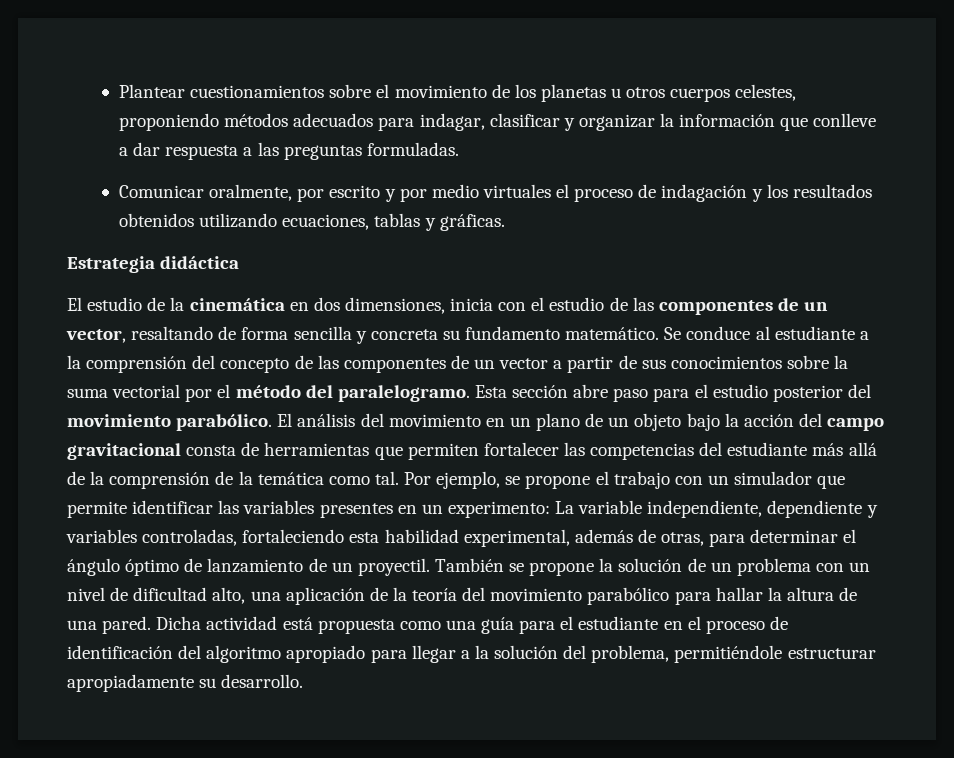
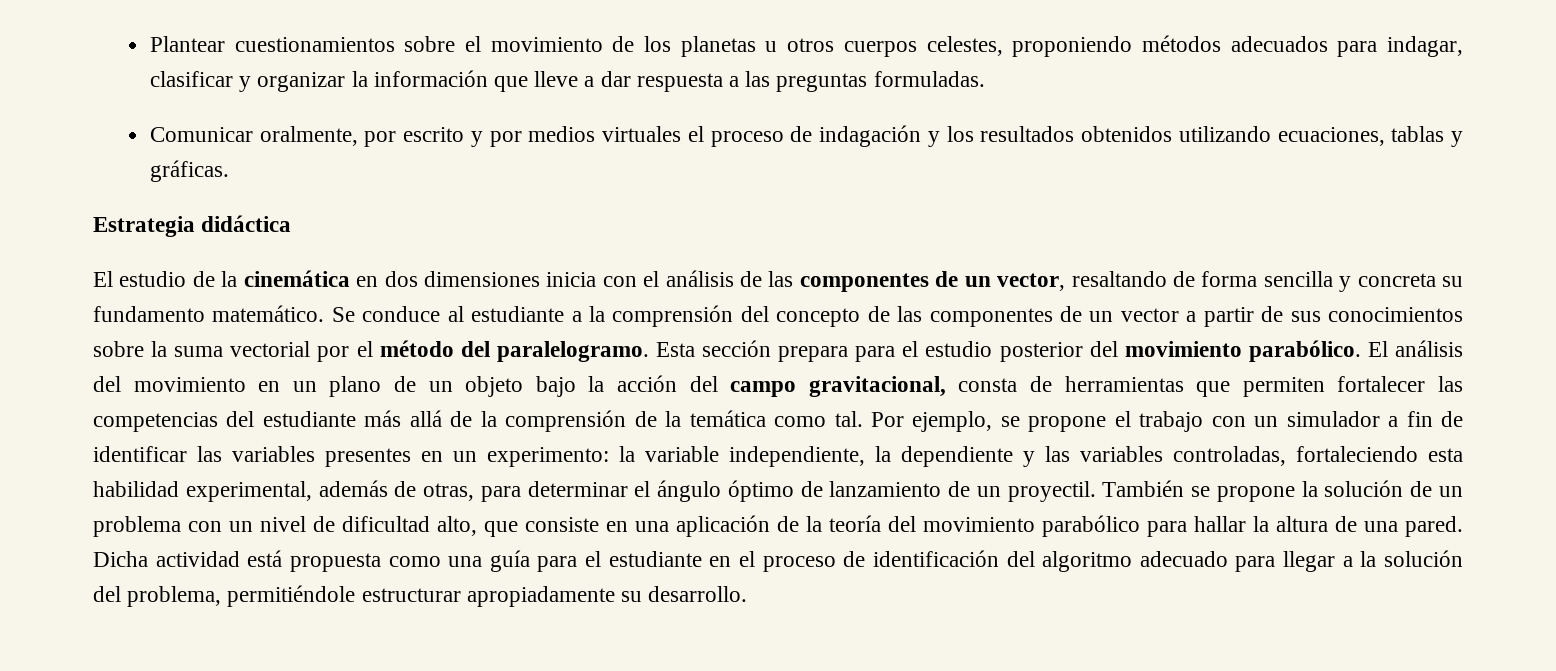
- Plantear cuestionamientos sobre el movimiento de los planetas u otros cuerpos celestes, proponiendo métodos adecuados para indagar, clasificar y organizar la información que conlleve a dar respuesta a las preguntas formuladas.
+ Plantear cuestionamientos sobre el movimiento de los planetas u otros cuerpos celestes, proponiendo métodos adecuados para indagar, clasificar y organizar la información que lleve a dar respuesta a las preguntas formuladas.
- Comunicar oralmente, por escrito y por medio virtuales el proceso de indagación y los resultados obtenidos utilizando ecuaciones, tablas y gráficas.
+ Comunicar oralmente, por escrito y por medios virtuales el proceso de indagación y los resultados obtenidos utilizando ecuaciones, tablas y gráficas.
- El estudio de la cinemática en dos dimensiones, inicia con el estudio de las componentes de un vector, resaltando de forma sencilla y concreta su fundamento matemático.
+ El estudio de la cinemática en dos dimensiones inicia con el análisis de las componentes de un vector, resaltando de forma sencilla y concreta su fundamento matemático.
- Esta sección abre paso para el estudio posterior del movimiento parabólico.
+ Esta sección prepara para el estudio posterior del movimiento parabólico.
- El análisis del movimiento en un plano de un objeto bajo la acción del campo gravitacional consta de herramientas que permiten fortalecer las competencias del estudiante más allá de la comprensión de la temática como tal.
+ El análisis del movimiento en un plano de un objeto bajo la acción del campo gravitacional, consta de herramientas que permiten fortalecer las competencias del estudiante más allá de la comprensión de la temática como tal.
- Por ejemplo, se propone el trabajo con un simulador que permite identificar las variables presentes en un experimento: La variable independiente, dependiente y variables controladas, fortaleciendo esta habilidad experimental, además de otras, para determinar el ángulo óptimo de lanzamiento de un proyectil.
+ Por ejemplo, se propone el trabajo con un simulador a fin de identificar las variables presentes en un experimento: la variable independiente, la dependiente y las variables controladas, fortaleciendo esta habilidad experimental, además de otras, para determinar el ángulo óptimo de lanzamiento de un proyectil.
- También se propone la solución de un problema con un nivel de dificultad alto, una aplicación de la teoría del movimiento parabólico para hallar la altura de una pared.
+ También se propone la solución de un problema con un nivel de dificultad alto, que consiste en una aplicación de la teoría del movimiento parabólico para hallar la altura de una pared.
- Dicha actividad está propuesta como una guía para el estudiante en el proceso de identificación del algoritmo apropiado para llegar a la solución del problema, permitiéndole estructurar apropiadamente su desarrollo.
+ Dicha actividad está propuesta como una guía para el estudiante en el proceso de identificación del algoritmo adecuado para llegar a la solución del problema, permitiéndole estructurar apropiadamente su desarrollo.

